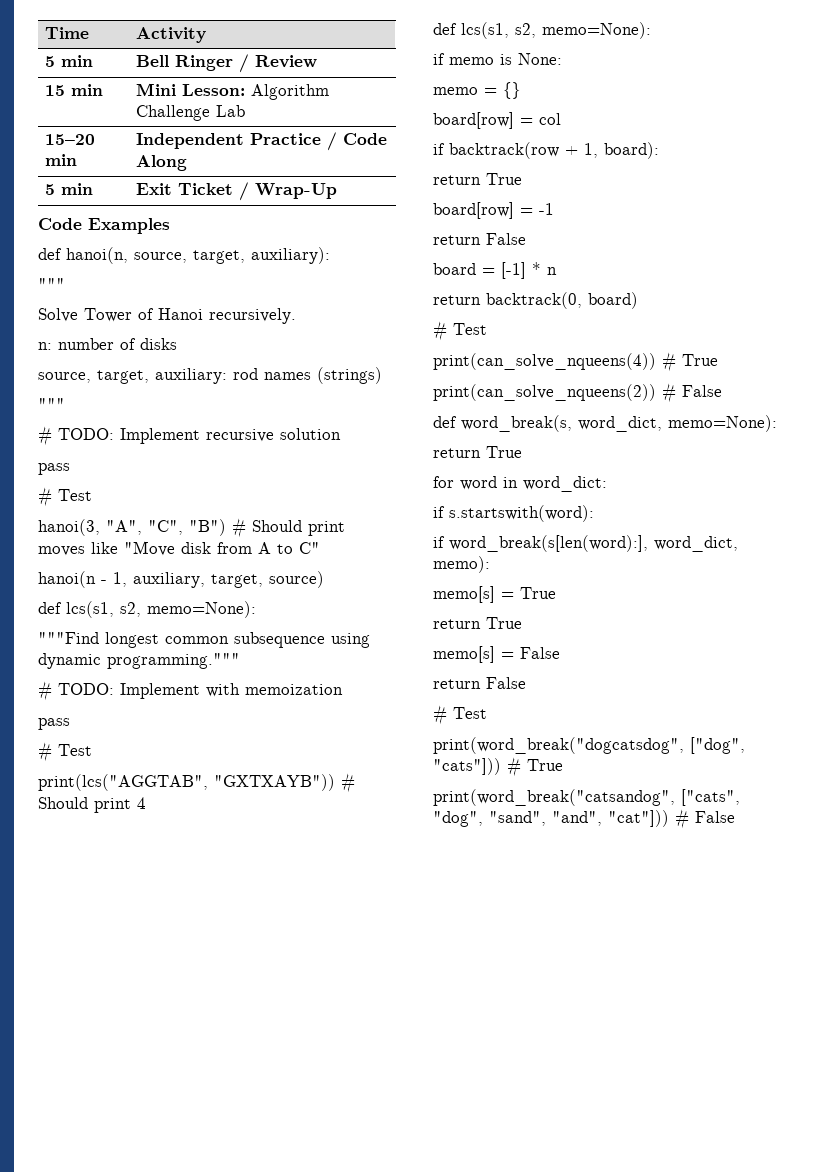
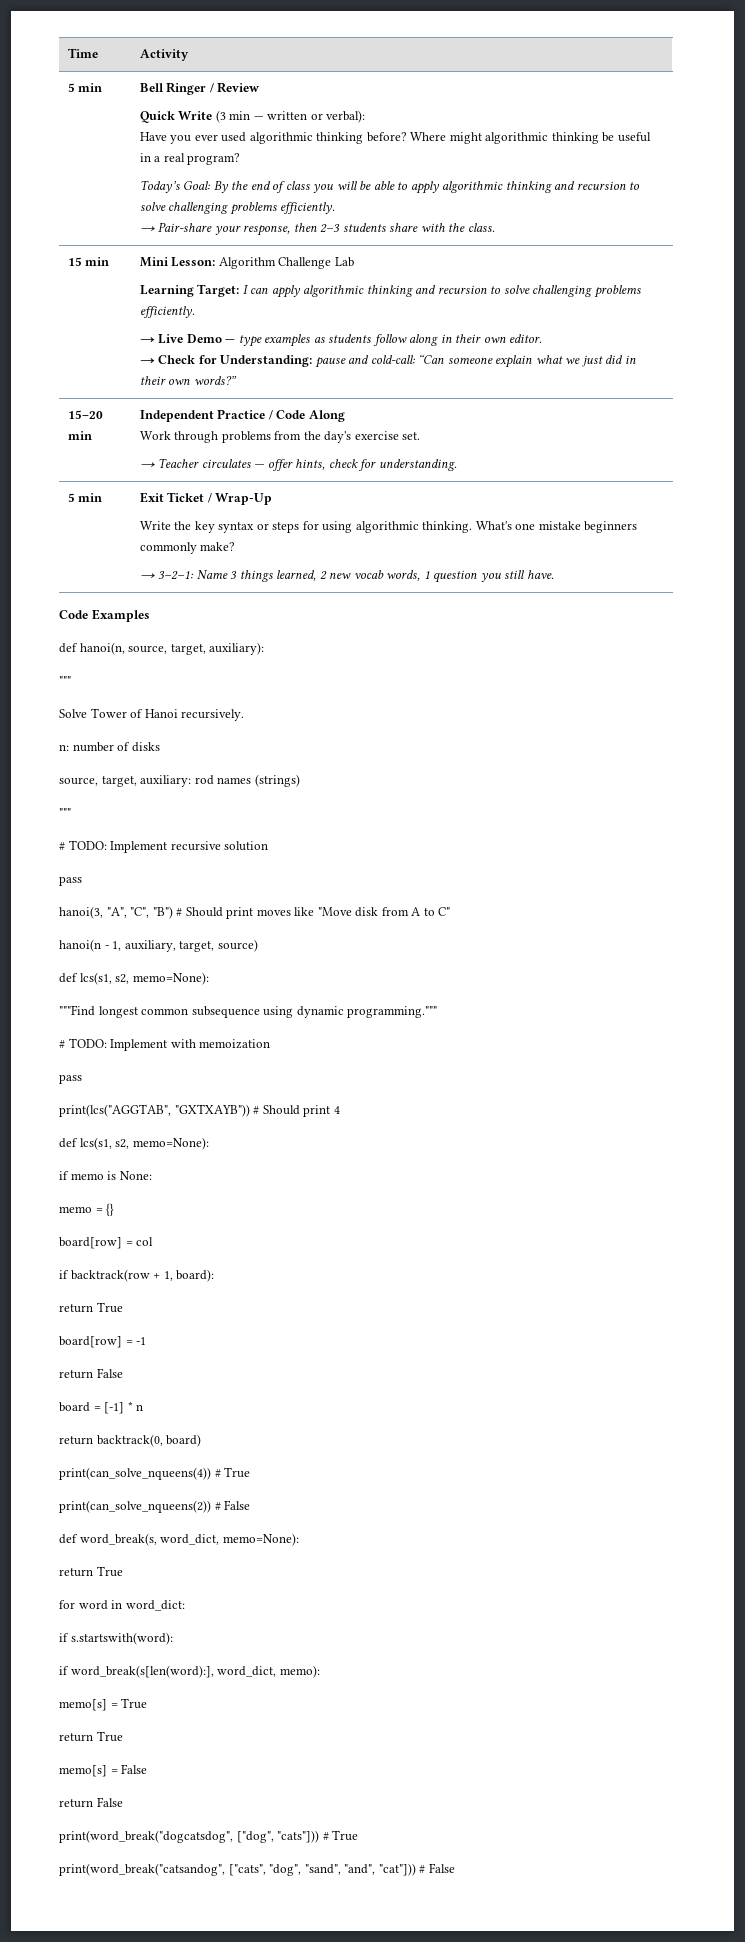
+ Quick Write (3 min — written or verbal):
+ Have you ever used algorithmic thinking before? Where might algorithmic thinking be useful in a real program?
+ Today’s Goal: By the end of class you will be able to apply algorithmic thinking and recursion to solve challenging problems efficiently.
+ → Pair-share your response, then 2–3 students share with the class.
+ Learning Target: I can apply algorithmic thinking and recursion to solve challenging problems efficiently.
+ → Live Demo — type examples as students follow along in their own editor.
+ → Check for Understanding: pause and cold-call: “Can someone explain what we just did in their own words?”
  15–20 min | Independent Practice / Code Along
+ Work through problems from the day's exercise set.
+ → Teacher circulates — offer hints, check for understanding.
  5 min | Exit Ticket / Wrap-Up
+ Write the key syntax or steps for using algorithmic thinking. What's one mistake beginners commonly make?
+ → 3–2–1: Name 3 things learned, 2 new vocab words, 1 question you still have.
  # TODO: Implement recursive solution
  pass
- # Test
  # TODO: Implement with memoization
  pass
- # Test
  return backtrack(0, board)
- # Test
  memo[s] = False
  return False
- # Test

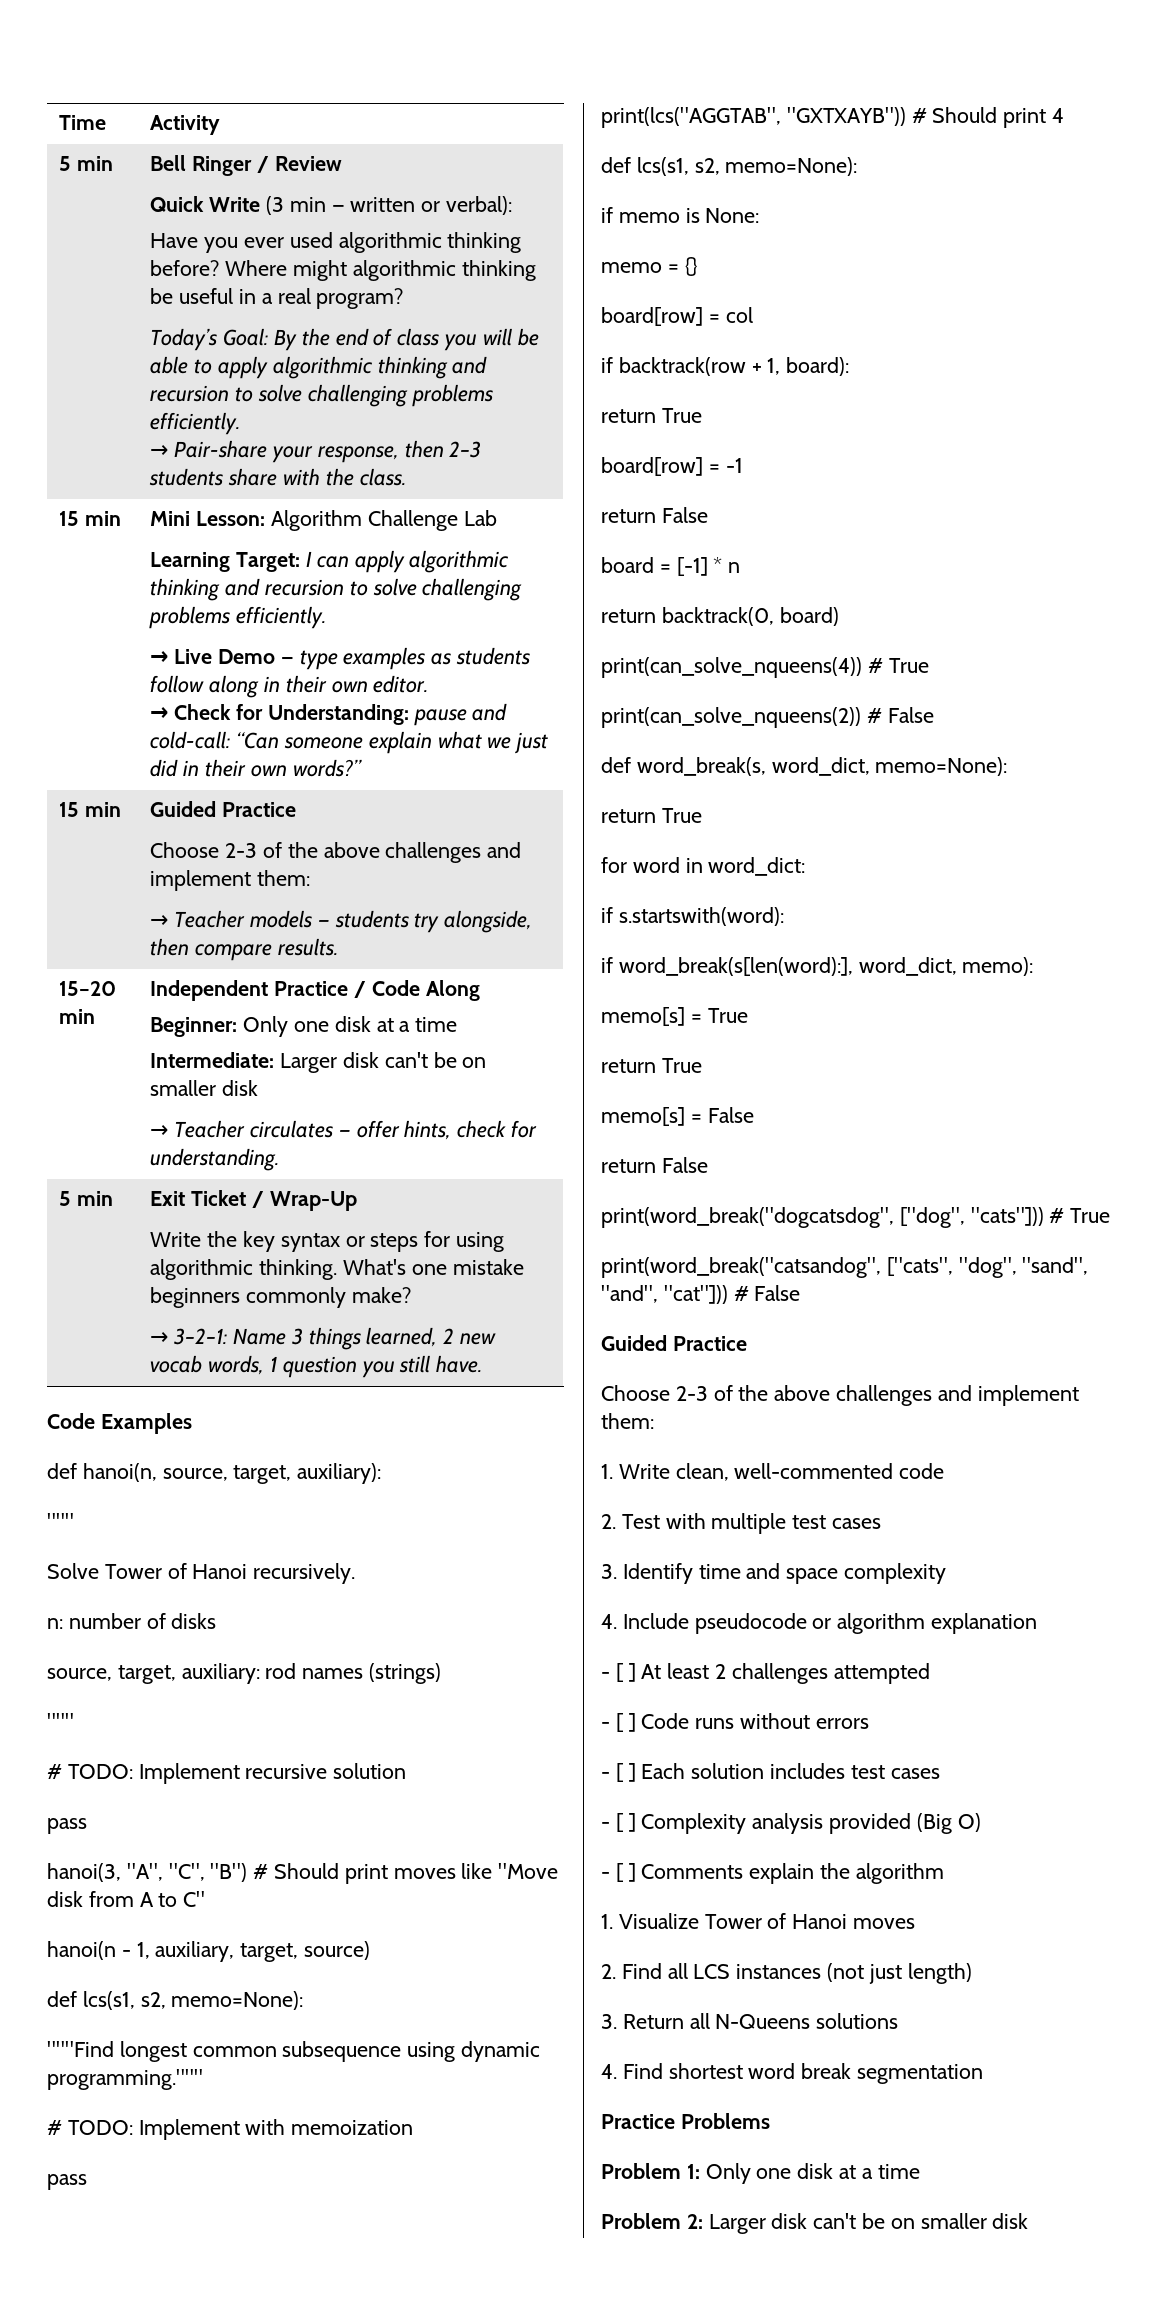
+ 15 min | Guided Practice
+ Choose 2-3 of the above challenges and implement them:
+ → Teacher models — students try alongside, then compare results.
  15–20 min | Independent Practice / Code Along
- Work through problems from the day's exercise set.
+ Beginner: Only one disk at a time
+ Intermediate: Larger disk can't be on smaller disk
  print(word_break("catsandog", ["cats", "dog", "sand", "and", "cat"])) # False
+ Guided Practice
+ Choose 2-3 of the above challenges and implement them:
+ 1. Write clean, well-commented code
+ 2. Test with multiple test cases
+ 3. Identify time and space complexity
+ 4. Include pseudocode or algorithm explanation
+ - [ ] At least 2 challenges attempted
+ - [ ] Code runs without errors
+ - [ ] Each solution includes test cases
+ - [ ] Complexity analysis provided (Big O)
+ - [ ] Comments explain the algorithm
+ 1. Visualize Tower of Hanoi moves
+ 2. Find all LCS instances (not just length)
+ 3. Return all N-Queens solutions
+ 4. Find shortest word break segmentation
+ Practice Problems
+ Problem 1: Only one disk at a time
+ Problem 2: Larger disk can't be on smaller disk

